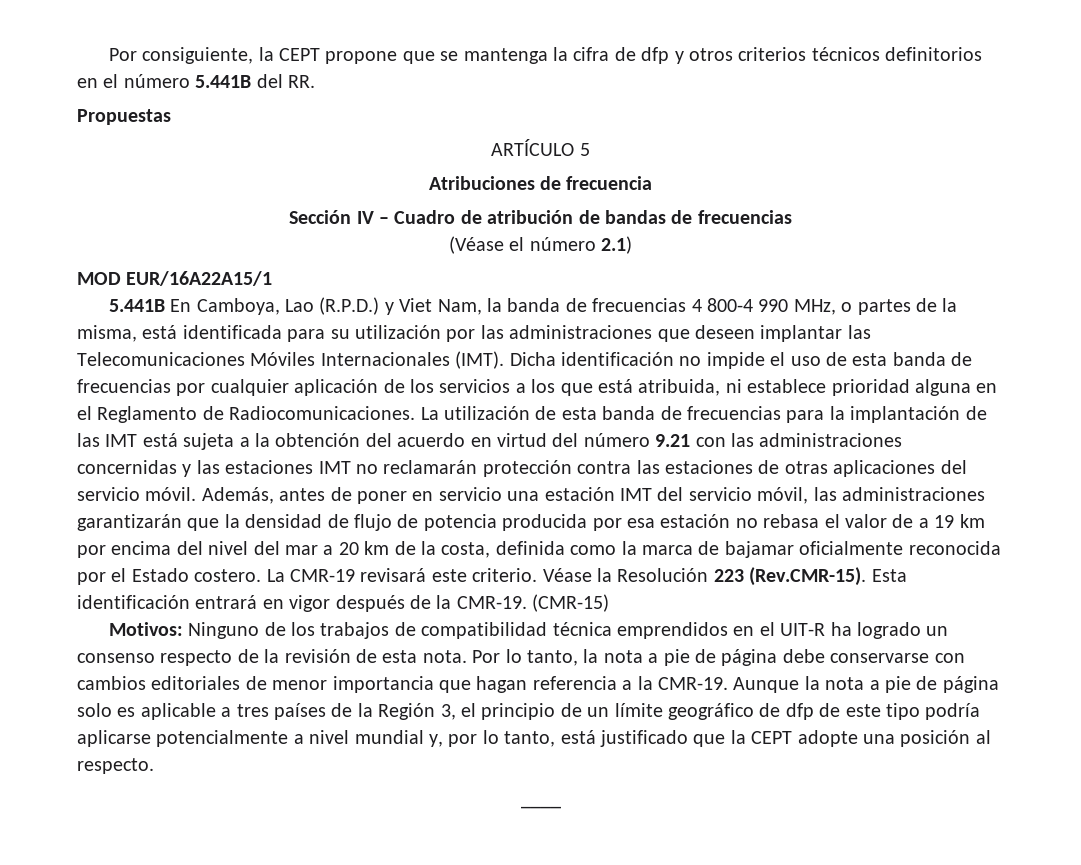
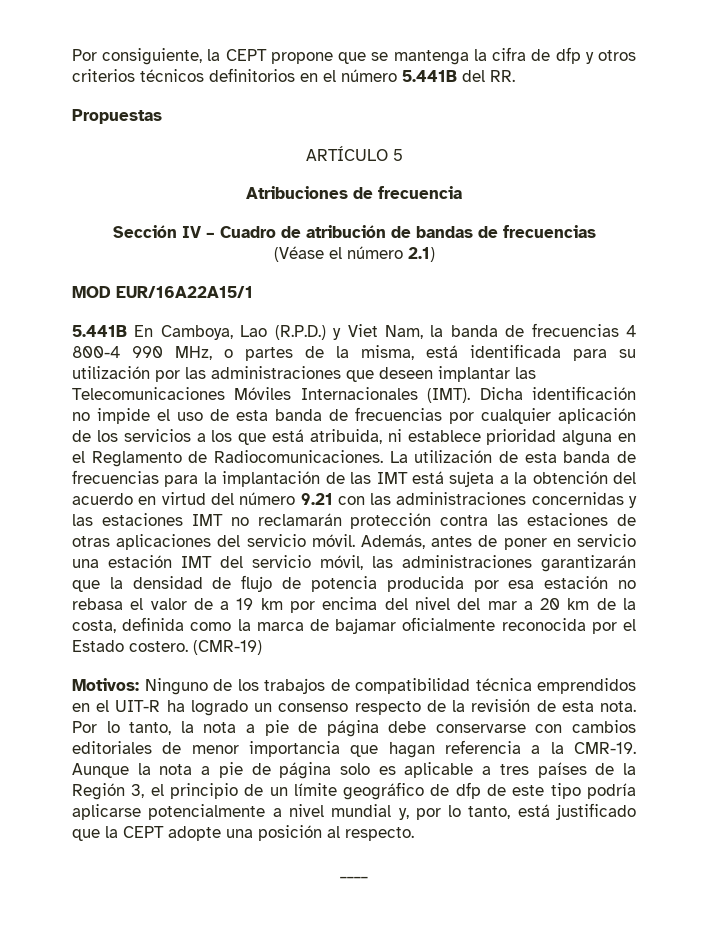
- La CMR-19 revisará este criterio. Véase la Resolución 223 (Rev.CMR-15). Esta identificación entrará en vigor después de la CMR-19. (CMR-15)
+ (CMR-19)

